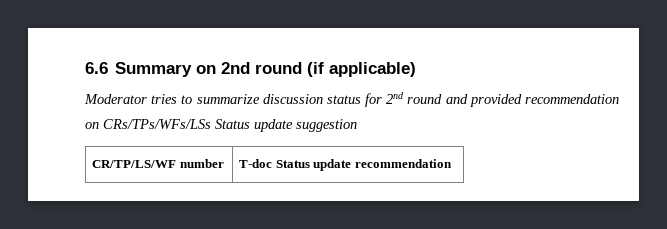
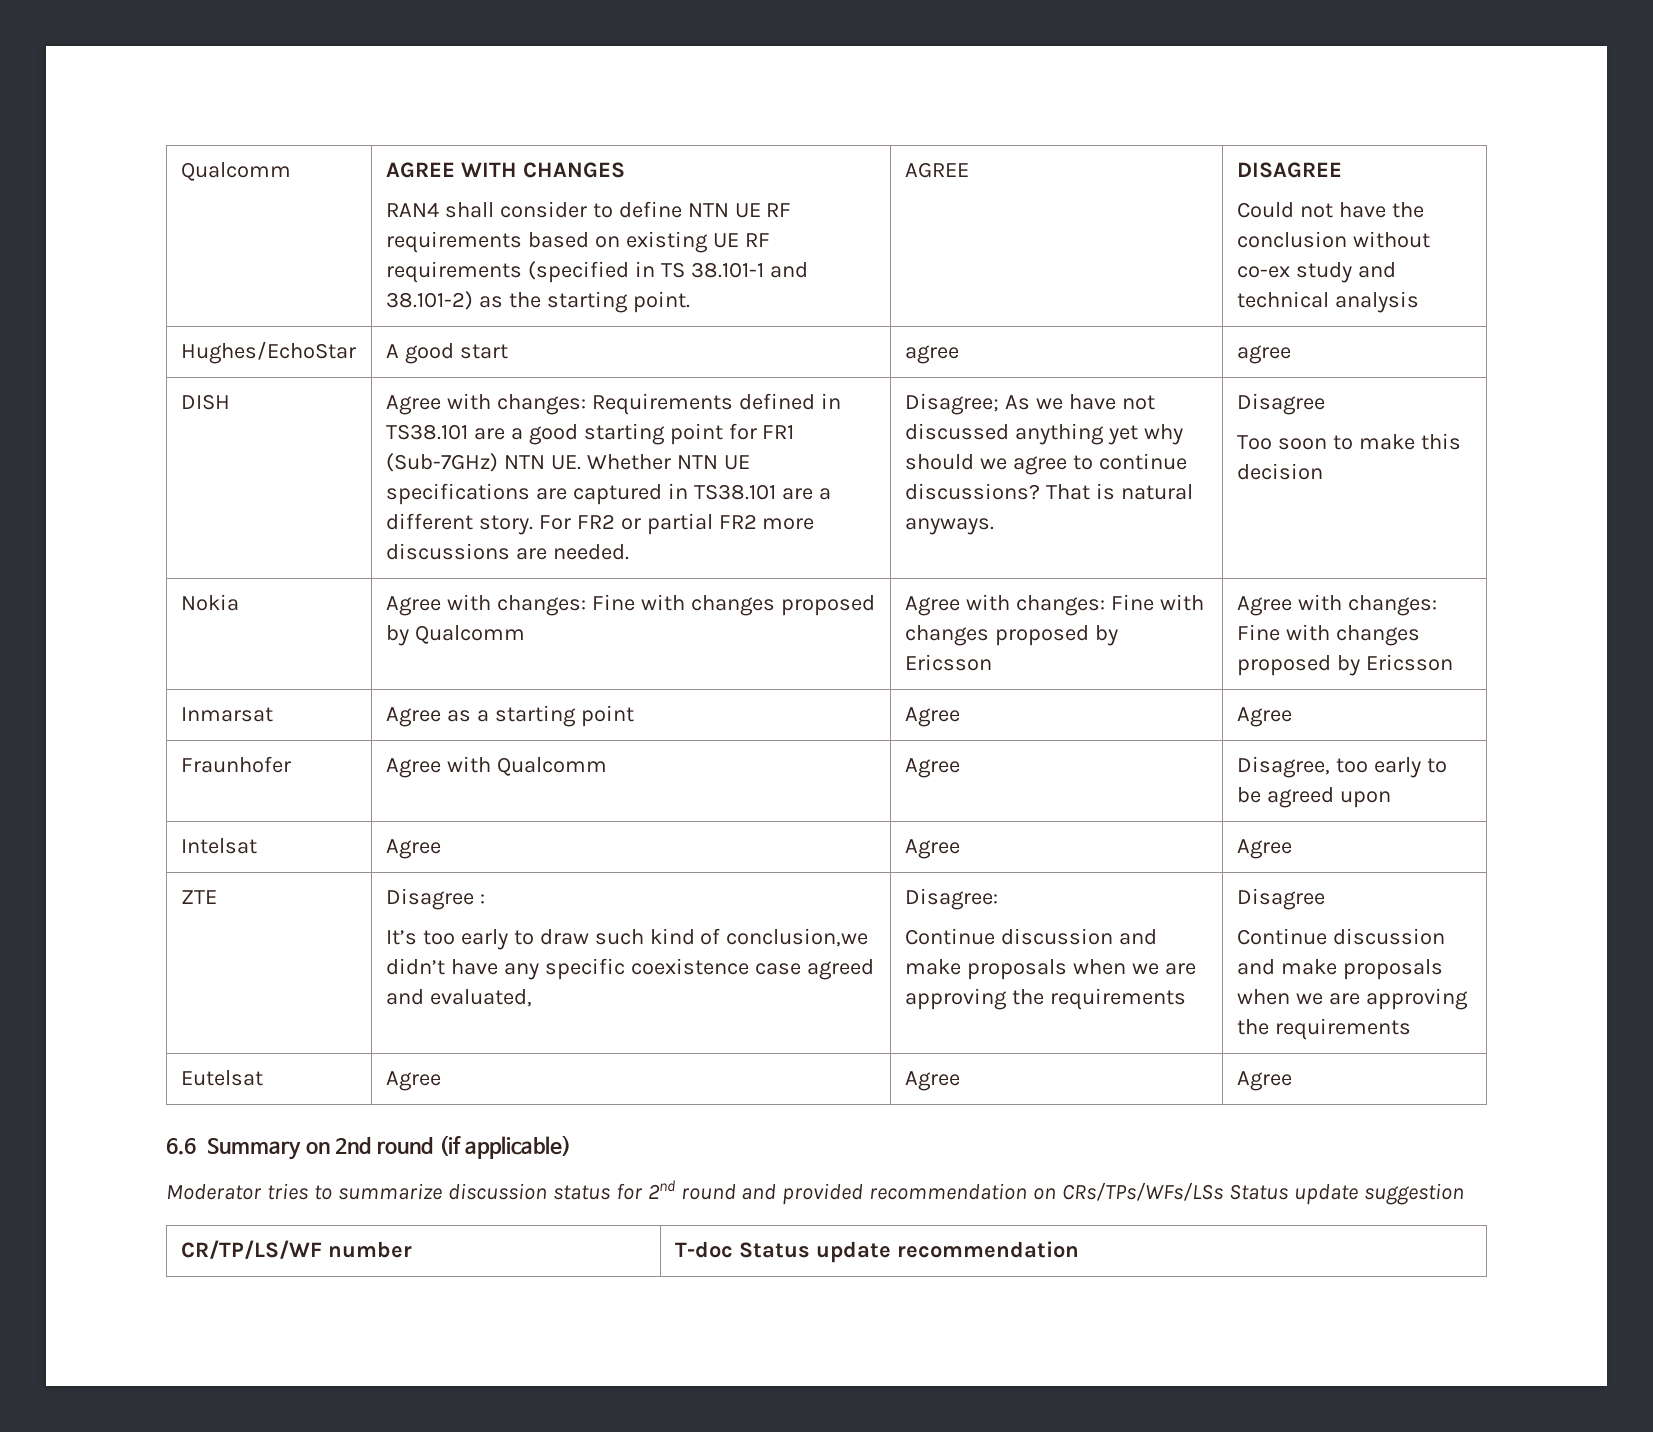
+ Qualcomm | AGREE WITH CHANGES
+ RAN4 shall consider to define NTN UE RF requirements based on existing UE RF requirements (specified in TS 38.101-1 and 38.101-2) as the starting point. | AGREE | DISAGREE
+ Could not have the conclusion without co-ex study and technical analysis
+ Hughes/EchoStar | A good start | agree | agree
+ DISH | Agree with changes: Requirements defined in TS38.101 are a good starting point for FR1 (Sub-7GHz) NTN UE. Whether NTN UE specifications are captured in TS38.101 are a different story. For FR2 or partial FR2 more discussions are needed. | Disagree; As we have not discussed anything yet why should we agree to continue discussions? That is natural anyways. | Disagree
+ Too soon to make this decision
+ Nokia | Agree with changes: Fine with changes proposed by Qualcomm | Agree with changes: Fine with changes proposed by Ericsson | Agree with changes: Fine with changes proposed by Ericsson
+ Inmarsat | Agree as a starting point | Agree | Agree
+ Fraunhofer | Agree with Qualcomm | Agree | Disagree, too early to be agreed upon
+ Intelsat | Agree | Agree | Agree
+ ZTE | Disagree :
+ It’s too early to draw such kind of conclusion,we didn’t have any specific coexistence case agreed and evaluated, | Disagree:
+ Continue discussion and make proposals when we are approving the requirements | Disagree
+ Continue discussion and make proposals when we are approving the requirements
+ Eutelsat | Agree | Agree | Agree

